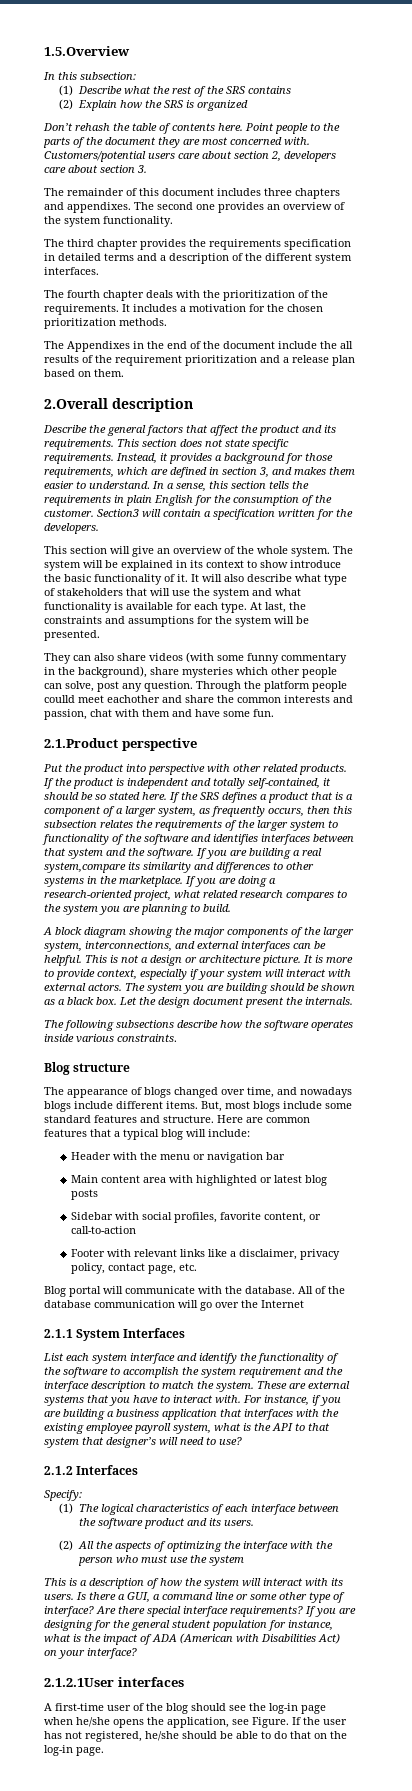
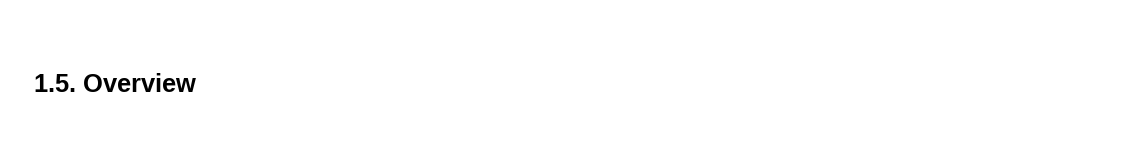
- 1.5.Overview
- In this subsection:
- (1) Describe what the rest of the SRS contains
- (2) Explain how the SRS is organized
- Don’t rehash the table of contents here. Point people to the parts of the document they are most concerned with. Customers/potential users care about section 2, developers care about section 3.
- The remainder of this document includes three chapters and appendixes. The second one provides an overview of the system functionality.
- The third chapter provides the requirements specification in detailed terms and a description of the different system interfaces.
- The fourth chapter deals with the prioritization of the requirements. It includes a motivation for the chosen prioritization methods.
- The Appendixes in the end of the document include the all results of the requirement prioritization and a release plan based on them.
- 2.Overall description
- Describe the general factors that affect the product and its requirements. This section does not state specific requirements. Instead, it provides a background for those requirements, which are defined in section 3, and makes them easier to understand. In a sense, this section tells the requirements in plain English for the consumption of the customer. Section3 will contain a specification written for the developers.
- This section will give an overview of the whole system. The system will be explained in its context to show introduce the basic functionality of it. It will also describe what type of stakeholders that will use the system and what functionality is available for each type. At last, the constraints and assumptions for the system will be presented.
- They can also share videos (with some funny commentary in the background), share mysteries which other people can solve, post any question. Through the platform people coulld meet eachother and share the common interests and passion, chat with them and have some fun.
- 2.1.Product perspective
- Put the product into perspective with other related products. If the product is independent and totally self-contained, it should be so stated here. If the SRS defines a product that is a component of a larger system, as frequently occurs, then this subsection relates the requirements of the larger system to functionality of the software and identifies interfaces between that system and the software. If you are building a real system,compare its similarity and differences to other systems in the marketplace. If you are doing a research-oriented project, what related research compares to the system you are planning to build.
- A block diagram showing the major components of the larger system, interconnections, and external interfaces can be helpful. This is not a design or architecture picture. It is more to provide context, especially if your system will interact with external actors. The system you are building should be shown as a black box. Let the design document present the internals.
- The following subsections describe how the software operates inside various constraints.
- Blog structure
- The appearance of blogs changed over time, and nowadays blogs include different items. But, most blogs include some standard features and structure. Here are common features that a typical blog will include:
- Header with the menu or navigation bar
- Main content area with highlighted or latest blog posts
- Sidebar with social profiles, favorite content, or call-to-action
- Footer with relevant links like a disclaimer, privacy policy, contact page, etc.
- Blog portal will communicate with the database. All of the database communication will go over the Internet
- 2.1.1 System Interfaces
- List each system interface and identify the functionality of the software to accomplish the system requirement and the interface description to match the system. These are external systems that you have to interact with. For instance, if you are building a business application that interfaces with the existing employee payroll system, what is the API to that system that designer’s will need to use?
- 2.1.2 Interfaces
- Specify:
- (1) The logical characteristics of each interface between the software product and its users.
- (2) All the aspects of optimizing the interface with the person who must use the system
- This is a description of how the system will interact with its users. Is there a GUI, a command line or some other type of interface? Are there special interface requirements? If you are designing for the general student population for instance, what is the impact of ADA (American with Disabilities Act) on your interface?
- 2.1.2.1User interfaces
- A first-time user of the blog should see the log-in page when he/she opens the application, see Figure. If the user has not registered, he/she should be able to do that on the log-in page.
+ 1.5. Overview

